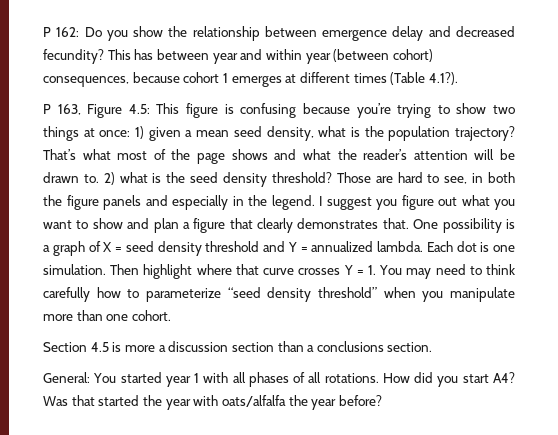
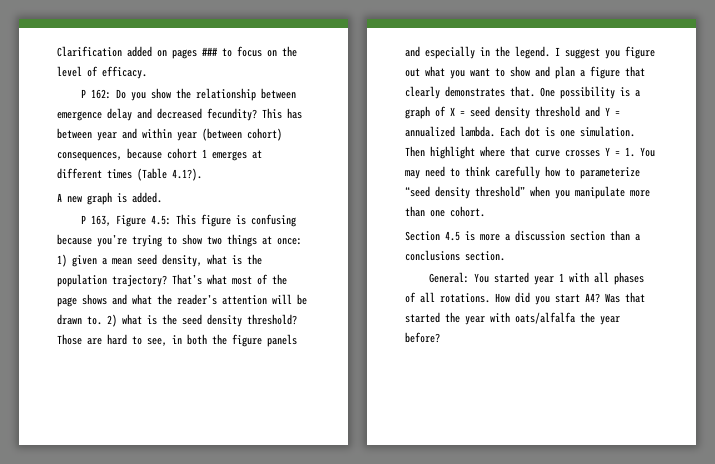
+ Clarification added on pages ### to focus on the level of efficacy.
+ A new graph is added.

